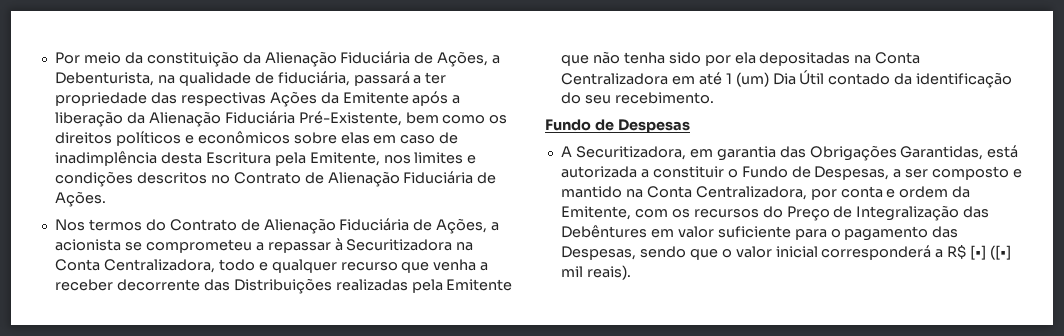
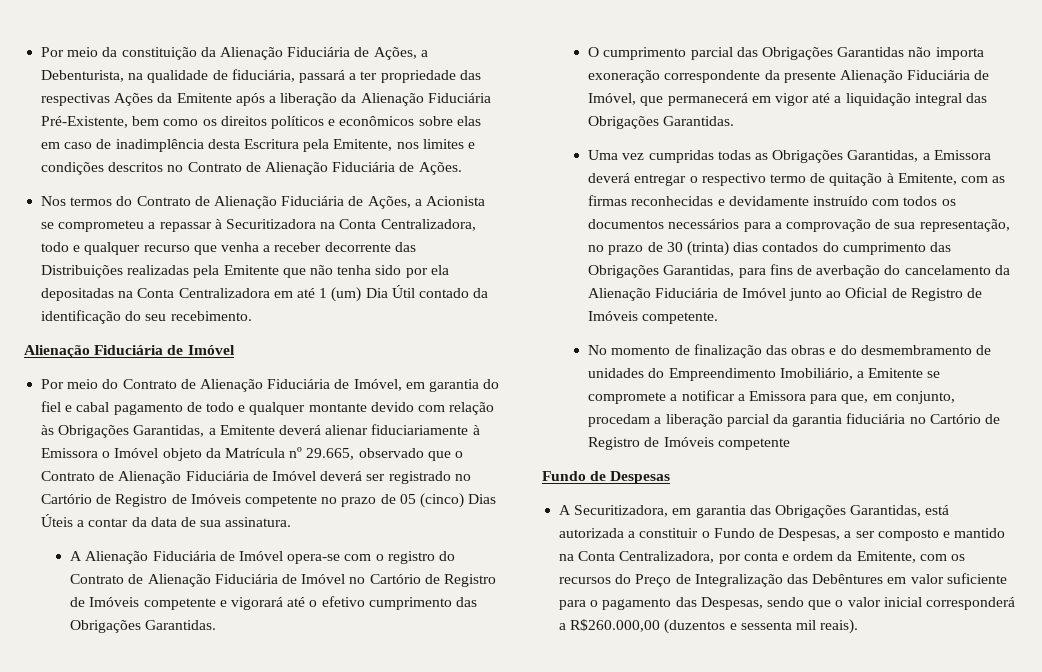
- Nos termos do Contrato de Alienação Fiduciária de Ações, a acionista se comprometeu a repassar à Securitizadora na Conta Centralizadora, todo e qualquer recurso que venha a receber decorrente das Distribuições realizadas pela Emitente que não tenha sido por ela depositadas na Conta Centralizadora em até 1 (um) Dia Útil contado da identificação do seu recebimento.
+ Nos termos do Contrato de Alienação Fiduciária de Ações, a Acionista se comprometeu a repassar à Securitizadora na Conta Centralizadora, todo e qualquer recurso que venha a receber decorrente das Distribuições realizadas pela Emitente que não tenha sido por ela depositadas na Conta Centralizadora em até 1 (um) Dia Útil contado da identificação do seu recebimento.
+ Alienação Fiduciária de Imóvel
+ Por meio do Contrato de Alienação Fiduciária de Imóvel, em garantia do fiel e cabal pagamento de todo e qualquer montante devido com relação às Obrigações Garantidas, a Emitente deverá alienar fiduciariamente à Emissora o Imóvel objeto da Matrícula nº 29.665, observado que o Contrato de Alienação Fiduciária de Imóvel deverá ser registrado no Cartório de Registro de Imóveis competente no prazo de 05 (cinco) Dias Úteis a contar da data de sua assinatura.
+ A Alienação Fiduciária de Imóvel opera-se com o registro do Contrato de Alienação Fiduciária de Imóvel no Cartório de Registro de Imóveis competente e vigorará até o efetivo cumprimento das Obrigações Garantidas.
+ O cumprimento parcial das Obrigações Garantidas não importa exoneração correspondente da presente Alienação Fiduciária de Imóvel, que permanecerá em vigor até a liquidação integral das Obrigações Garantidas.
+ Uma vez cumpridas todas as Obrigações Garantidas, a Emissora deverá entregar o respectivo termo de quitação à Emitente, com as firmas reconhecidas e devidamente instruído com todos os documentos necessários para a comprovação de sua representação, no prazo de 30 (trinta) dias contados do cumprimento das Obrigações Garantidas, para fins de averbação do cancelamento da Alienação Fiduciária de Imóvel junto ao Oficial de Registro de Imóveis competente.
+ No momento de finalização das obras e do desmembramento de unidades do Empreendimento Imobiliário, a Emitente se compromete a notificar a Emissora para que, em conjunto, procedam a liberação parcial da garantia fiduciária no Cartório de Registro de Imóveis competente
- A Securitizadora, em garantia das Obrigações Garantidas, está autorizada a constituir o Fundo de Despesas, a ser composto e mantido na Conta Centralizadora, por conta e ordem da Emitente, com os recursos do Preço de Integralização das Debêntures em valor suficiente para o pagamento das Despesas, sendo que o valor inicial corresponderá a R$ [•] ([•] mil reais).
+ A Securitizadora, em garantia das Obrigações Garantidas, está autorizada a constituir o Fundo de Despesas, a ser composto e mantido na Conta Centralizadora, por conta e ordem da Emitente, com os recursos do Preço de Integralização das Debêntures em valor suficiente para o pagamento das Despesas, sendo que o valor inicial corresponderá a R$260.000,00 (duzentos e sessenta mil reais).

